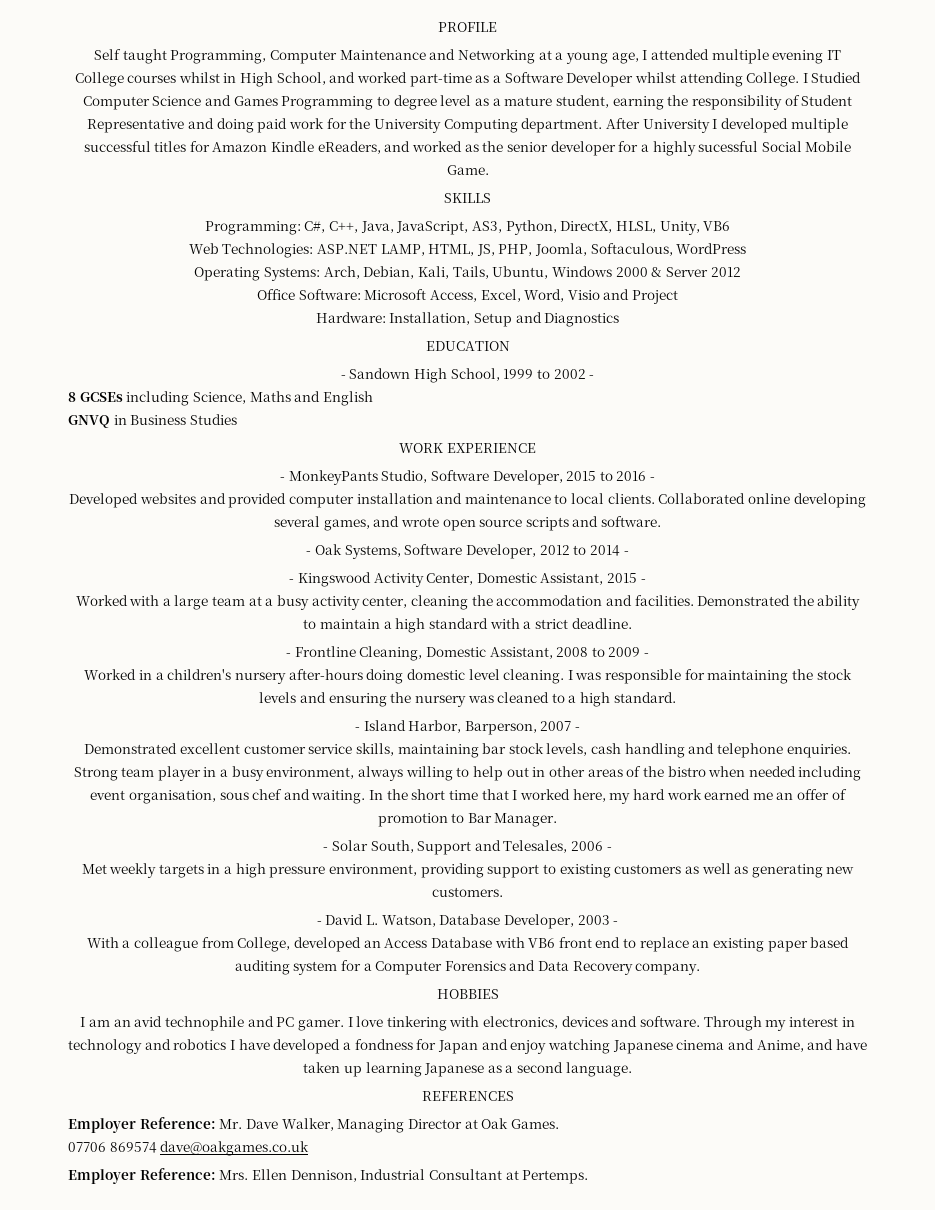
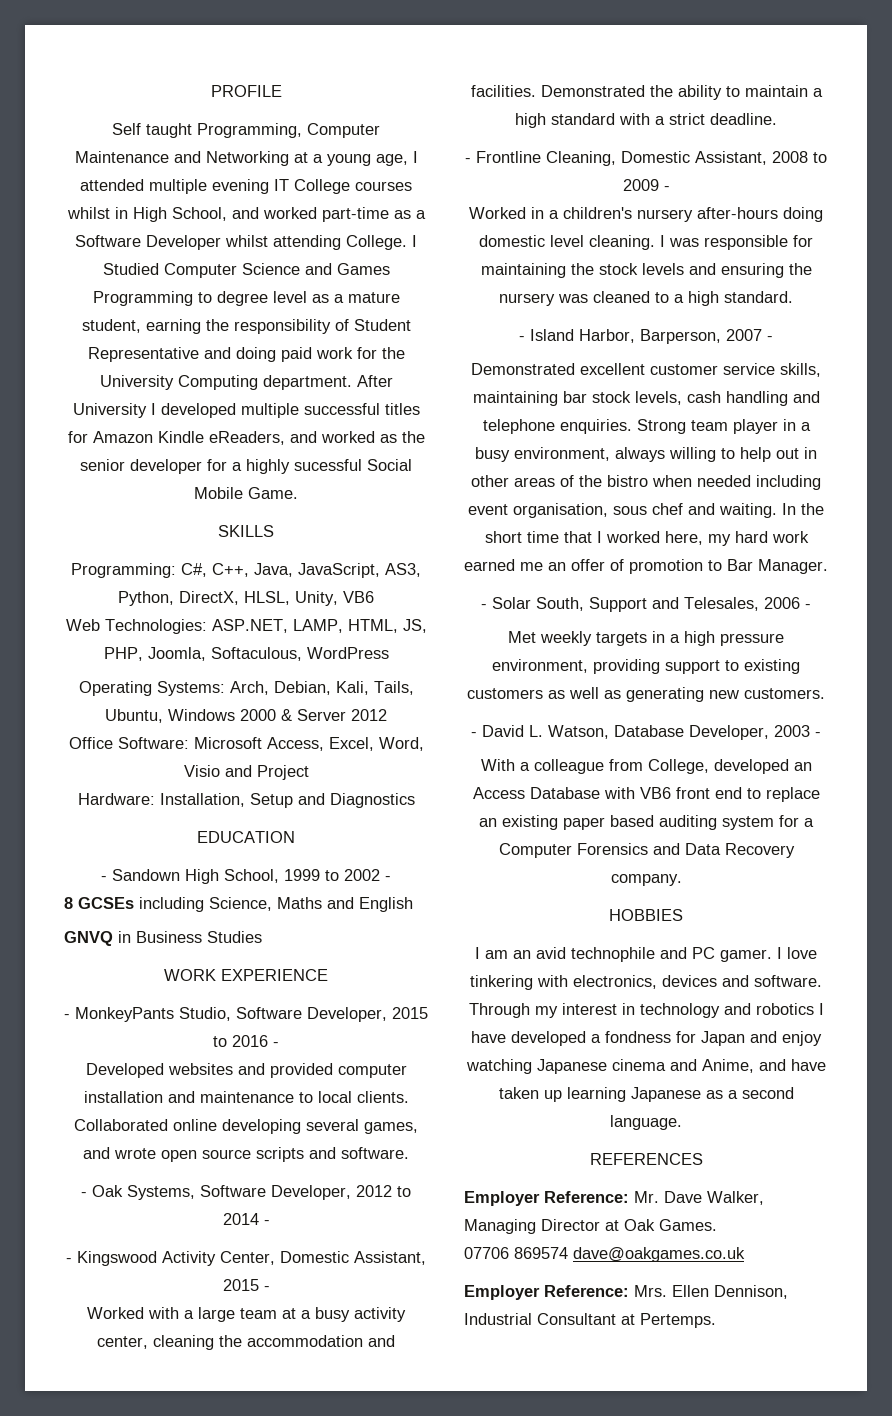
- Web Technologies: ASP.NET LAMP, HTML, JS, PHP, Joomla, Softaculous, WordPress
+ Web Technologies: ASP.NET, LAMP, HTML, JS, PHP, Joomla, Softaculous, WordPress

